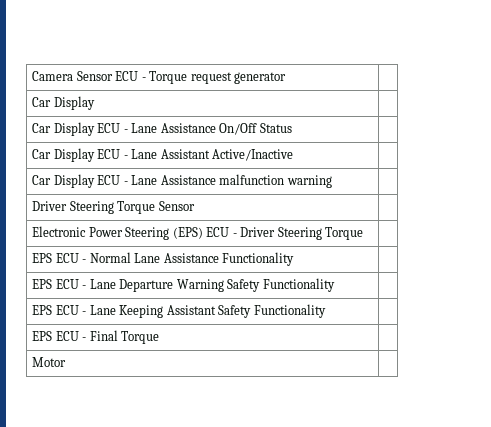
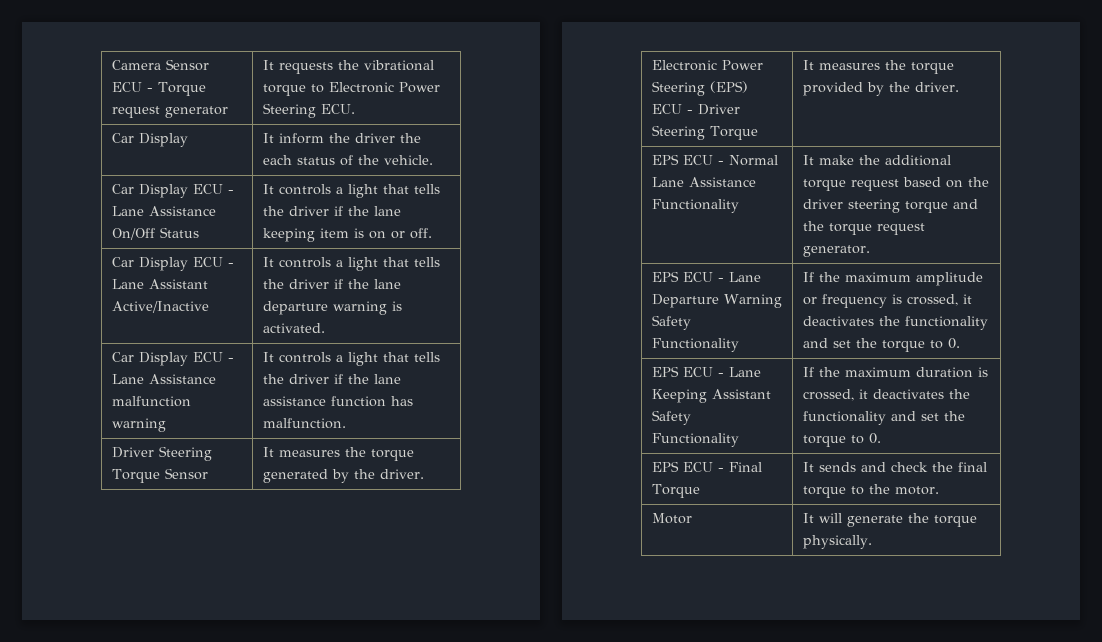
- Camera Sensor ECU - Torque request generator |
- Car Display |
+ Camera Sensor ECU - Torque request generator | It requests the vibrational torque to Electronic Power Steering ECU.
+ Car Display | It inform the driver the each status of the vehicle.
- Car Display ECU - Lane Assistance On/Off Status |
+ Car Display ECU - Lane Assistance On/Off Status | It controls a light that tells the driver if the lane keeping item is on or off.
- Car Display ECU - Lane Assistant Active/Inactive |
+ Car Display ECU - Lane Assistant Active/Inactive | It controls a light that tells the driver if the lane departure warning is activated.
- Car Display ECU - Lane Assistance malfunction warning |
- Driver Steering Torque Sensor |
+ Car Display ECU - Lane Assistance malfunction warning | It controls a light that tells the driver if the lane assistance function has malfunction.
+ Driver Steering Torque Sensor | It measures the torque generated by the driver.
- Electronic Power Steering (EPS) ECU - Driver Steering Torque |
+ Electronic Power Steering (EPS) ECU - Driver Steering Torque | It measures the torque provided by the driver.
- EPS ECU - Normal Lane Assistance Functionality |
+ EPS ECU - Normal Lane Assistance Functionality | It make the additional torque request based on the driver steering torque and the torque request generator.
- EPS ECU - Lane Departure Warning Safety Functionality |
+ EPS ECU - Lane Departure Warning Safety Functionality | If the maximum amplitude or frequency is crossed, it deactivates the functionality and set the torque to 0.
- EPS ECU - Lane Keeping Assistant Safety Functionality |
+ EPS ECU - Lane Keeping Assistant Safety Functionality | If the maximum duration is crossed, it deactivates the functionality and set the torque to 0.
- EPS ECU - Final Torque |
- Motor |
+ EPS ECU - Final Torque | It sends and check the final torque to the motor.
+ Motor | It will generate the torque physically.

